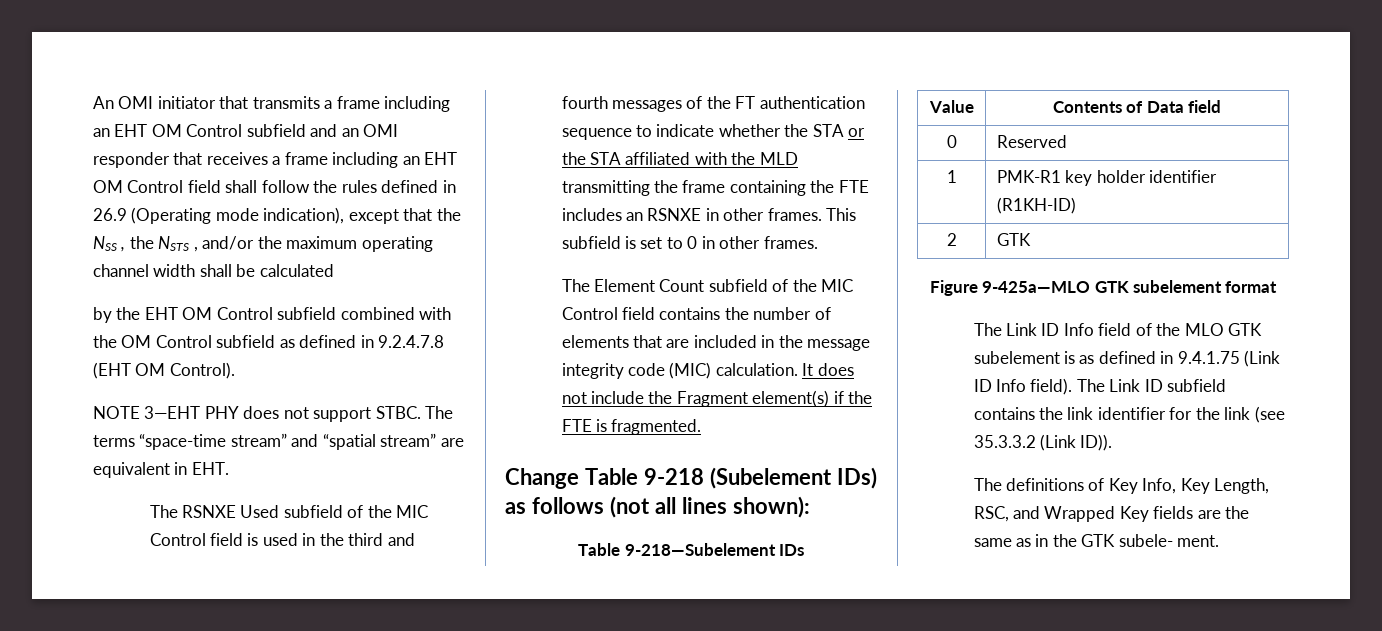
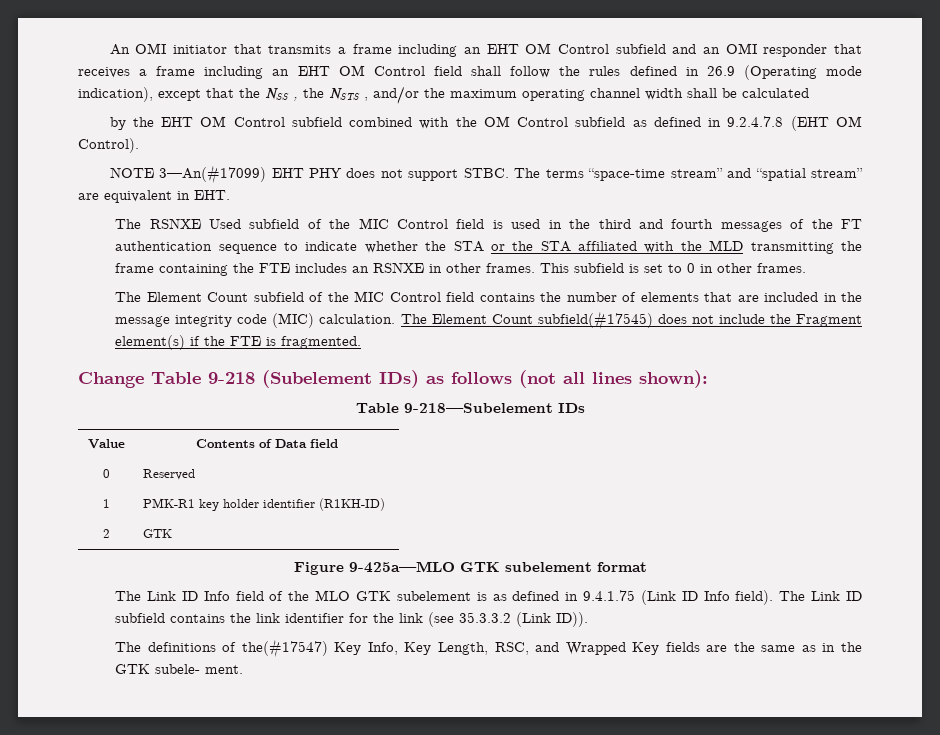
- NOTE 3—EHT PHY does not support STBC.
+ NOTE 3—An(#17099) EHT PHY does not support STBC.
- It does not include the Fragment element(s) if the FTE is fragmented.
+ The Element Count subfield(#17545) does not include the Fragment element(s) if the FTE is fragmented.
- The definitions of Key Info, Key Length, RSC, and Wrapped Key fields are the same as in the GTK subele- ment.
+ The definitions of the(#17547) Key Info, Key Length, RSC, and Wrapped Key fields are the same as in the GTK subele- ment.

